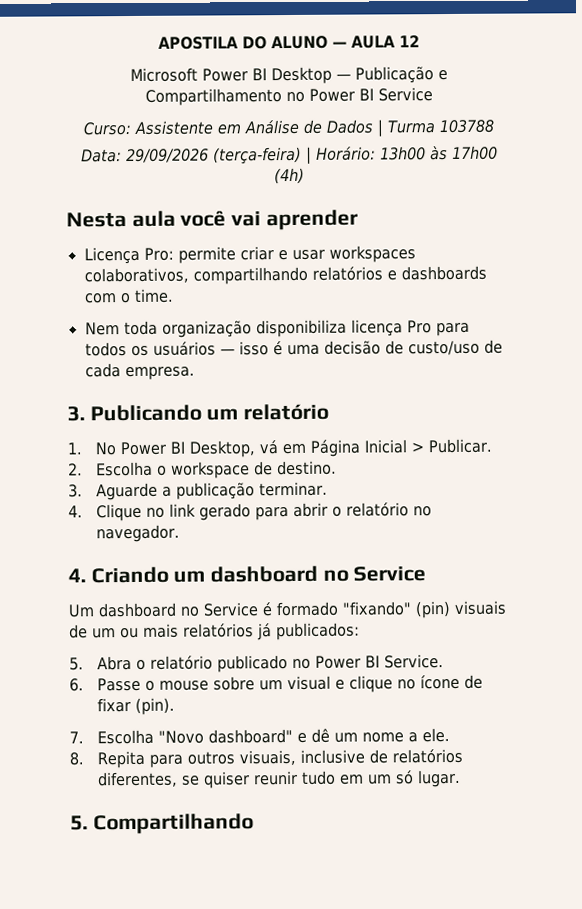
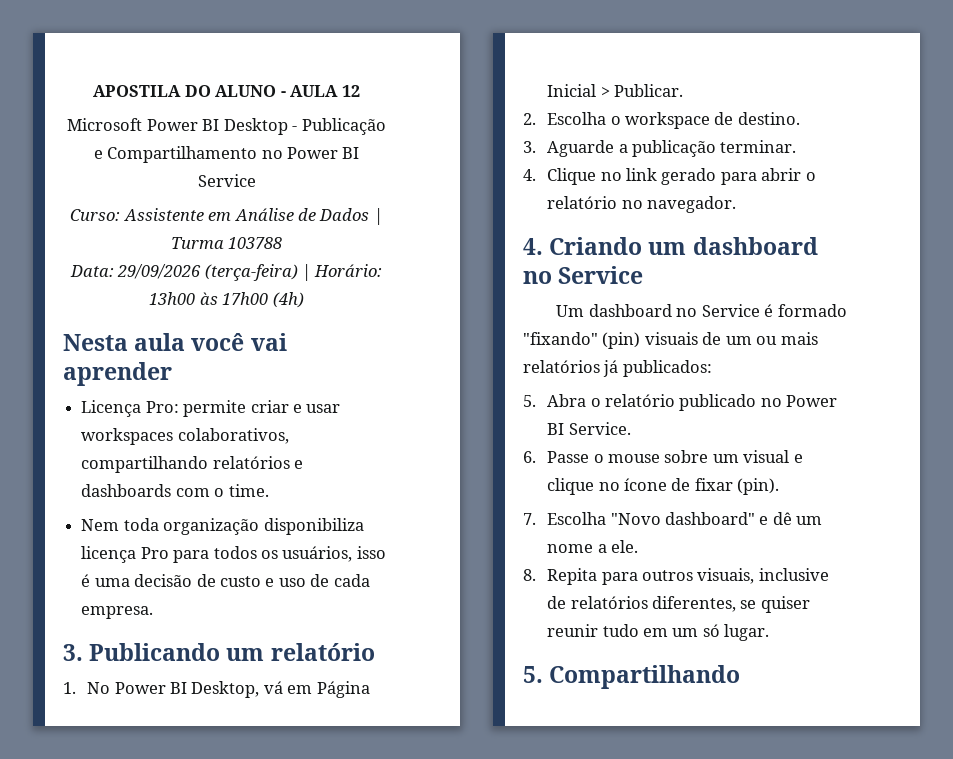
- APOSTILA DO ALUNO — AULA 12
+ APOSTILA DO ALUNO - AULA 12
- Microsoft Power BI Desktop — Publicação e Compartilhamento no Power BI Service
+ Microsoft Power BI Desktop - Publicação e Compartilhamento no Power BI Service
- Nem toda organização disponibiliza licença Pro para todos os usuários — isso é uma decisão de custo/uso de cada empresa.
+ Nem toda organização disponibiliza licença Pro para todos os usuários, isso é uma decisão de custo e uso de cada empresa.

